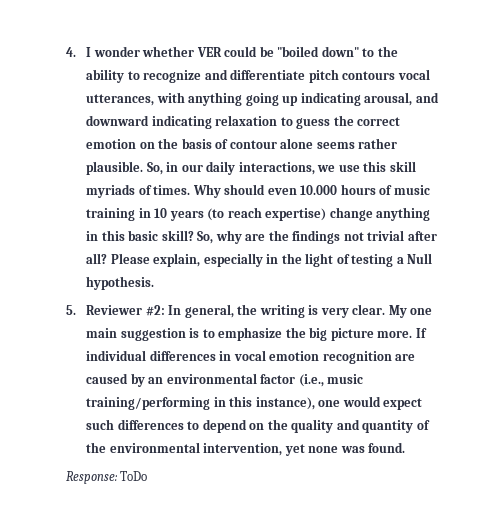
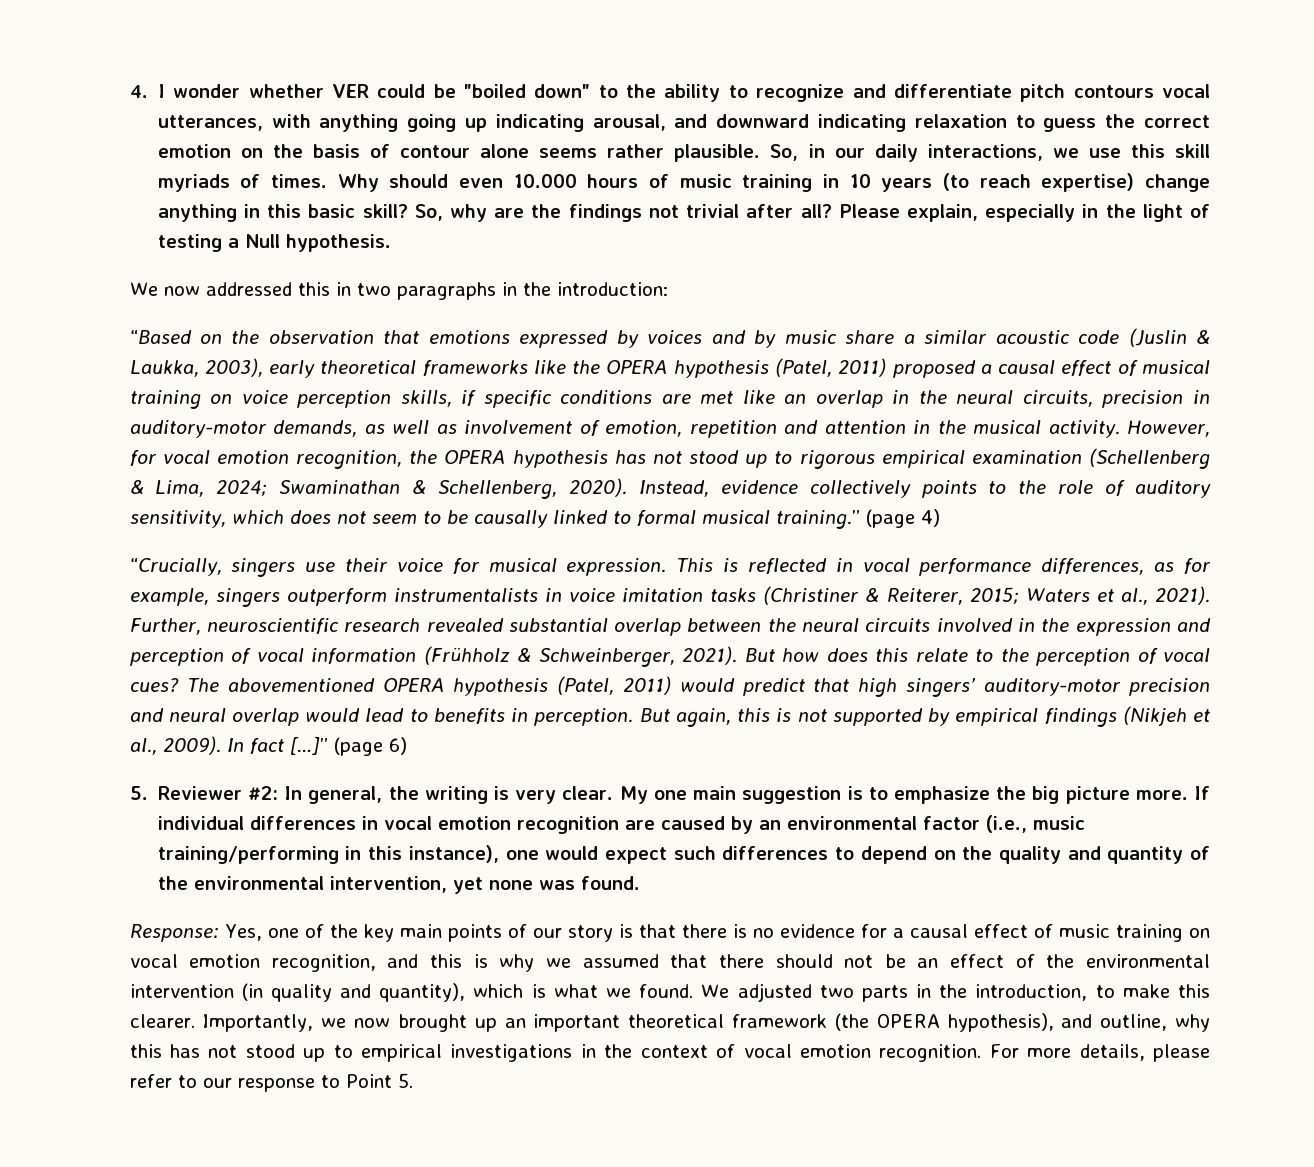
+ We now addressed this in two paragraphs in the introduction:
+ “Based on the observation that emotions expressed by voices and by music share a similar acoustic code (Juslin & Laukka, 2003), early theoretical frameworks like the OPERA hypothesis (Patel, 2011) proposed a causal effect of musical training on voice perception skills, if specific conditions are met like an overlap in the neural circuits, precision in auditory-motor demands, as well as involvement of emotion, repetition and attention in the musical activity. However, for vocal emotion recognition, the OPERA hypothesis has not stood up to rigorous empirical examination (Schellenberg & Lima, 2024; Swaminathan & Schellenberg, 2020). Instead, evidence collectively points to the role of auditory sensitivity, which does not seem to be causally linked to formal musical training.” (page 4)
+ “Crucially, singers use their voice for musical expression. This is reflected in vocal performance differences, as for example, singers outperform instrumentalists in voice imitation tasks (Christiner & Reiterer, 2015; Waters et al., 2021). Further, neuroscientific research revealed substantial overlap between the neural circuits involved in the expression and perception of vocal information (Frühholz & Schweinberger, 2021). But how does this relate to the perception of vocal cues? The abovementioned OPERA hypothesis (Patel, 2011) would predict that high singers’ auditory-motor precision and neural overlap would lead to benefits in perception. But again, this is not supported by empirical findings (Nikjeh et al., 2009). In fact […]” (page 6)
- Response: ToDo
+ Response: Yes, one of the key main points of our story is that there is no evidence for a causal effect of music training on vocal emotion recognition, and this is why we assumed that there should not be an effect of the environmental intervention (in quality and quantity), which is what we found. We adjusted two parts in the introduction, to make this clearer. Importantly, we now brought up an important theoretical framework (the OPERA hypothesis), and outline, why this has not stood up to empirical investigations in the context of vocal emotion recognition. For more details, please refer to our response to Point 5.

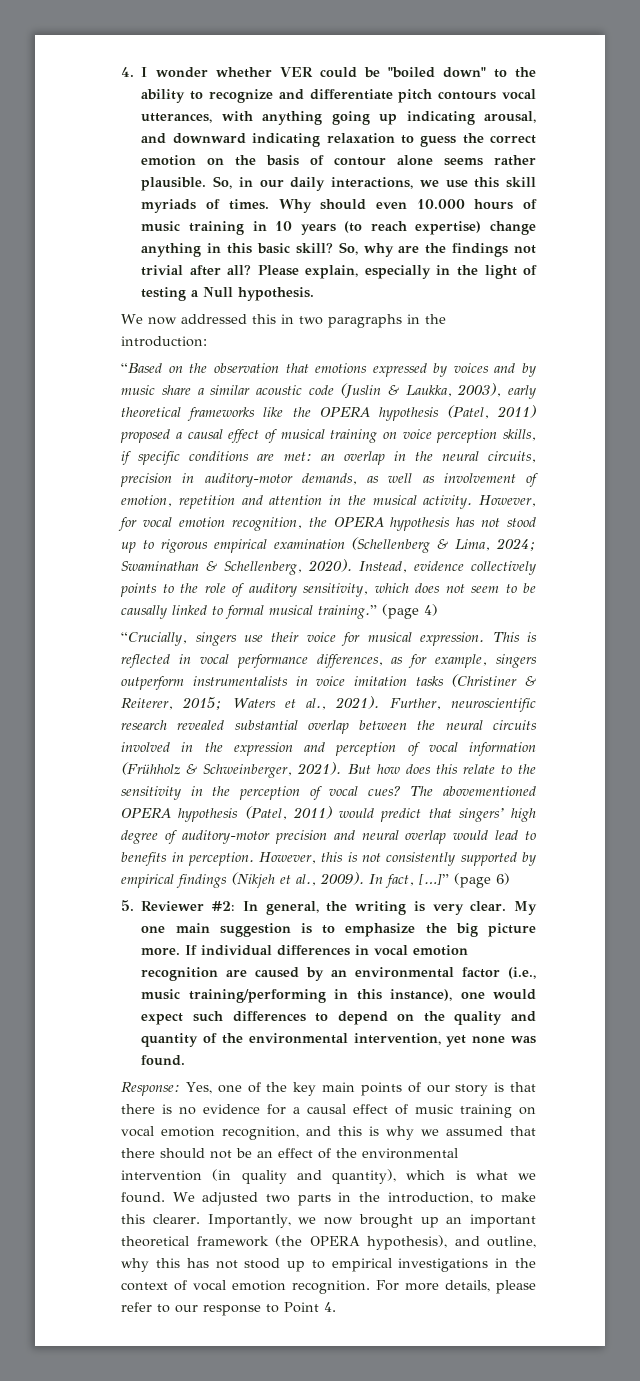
- “Based on the observation that emotions expressed by voices and by music share a similar acoustic code (Juslin & Laukka, 2003), early theoretical frameworks like the OPERA hypothesis (Patel, 2011) proposed a causal effect of musical training on voice perception skills, if specific conditions are met like an overlap in the neural circuits, precision in auditory-motor demands, as well as involvement of emotion, repetition and attention in the musical activity.
+ “Based on the observation that emotions expressed by voices and by music share a similar acoustic code (Juslin & Laukka, 2003), early theoretical frameworks like the OPERA hypothesis (Patel, 2011) proposed a causal effect of musical training on voice perception skills, if specific conditions are met: an overlap in the neural circuits, precision in auditory-motor demands, as well as involvement of emotion, repetition and attention in the musical activity.
- But how does this relate to the perception of vocal cues?
+ But how does this relate to the sensitivity in the perception of vocal cues?
- The abovementioned OPERA hypothesis (Patel, 2011) would predict that high singers’ auditory-motor precision and neural overlap would lead to benefits in perception.
+ The abovementioned OPERA hypothesis (Patel, 2011) would predict that singers’ high degree of auditory-motor precision and neural overlap would lead to benefits in perception.
- But again, this is not supported by empirical findings (Nikjeh et al., 2009).
+ However, this is not consistently supported by empirical findings (Nikjeh et al., 2009).
- In fact […]”
+ In fact, […]”
- For more details, please refer to our response to Point 5.
+ For more details, please refer to our response to Point 4.

